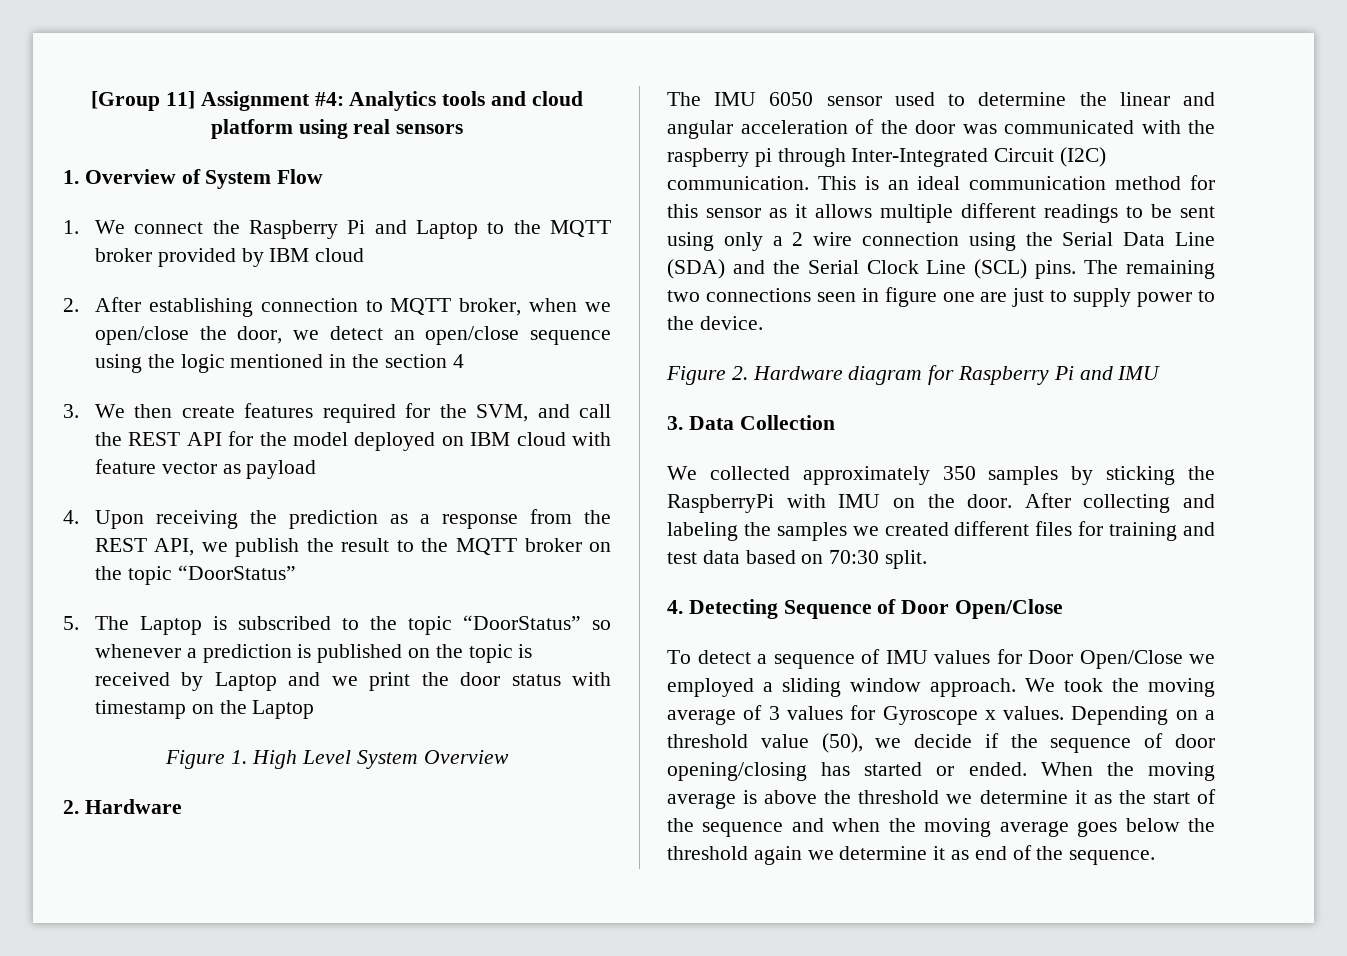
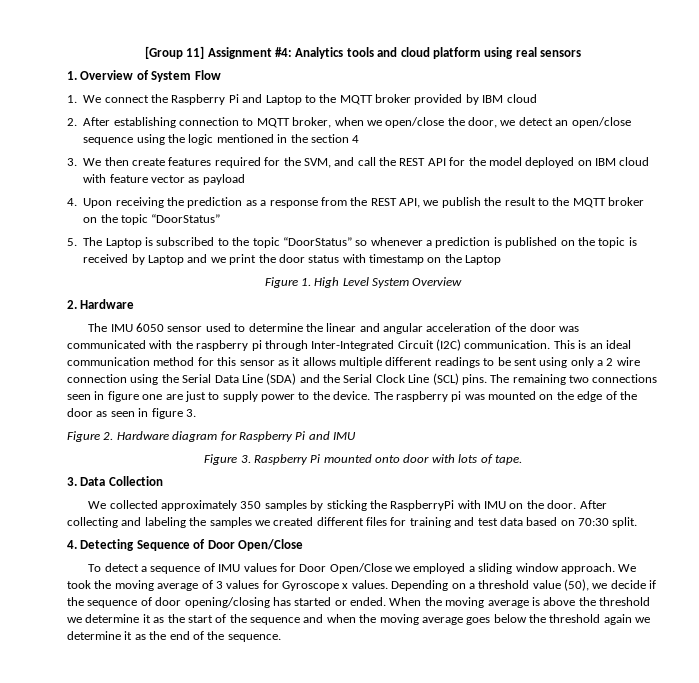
+ The raspberry pi was mounted on the edge of the door as seen in figure 3.
+ Figure 3. Raspberry Pi mounted onto door with lots of tape.
- When the moving average is above the threshold we determine it as the start of the sequence and when the moving average goes below the threshold again we determine it as end of the sequence.
+ When the moving average is above the threshold we determine it as the start of the sequence and when the moving average goes below the threshold again we determine it as the end of the sequence.

